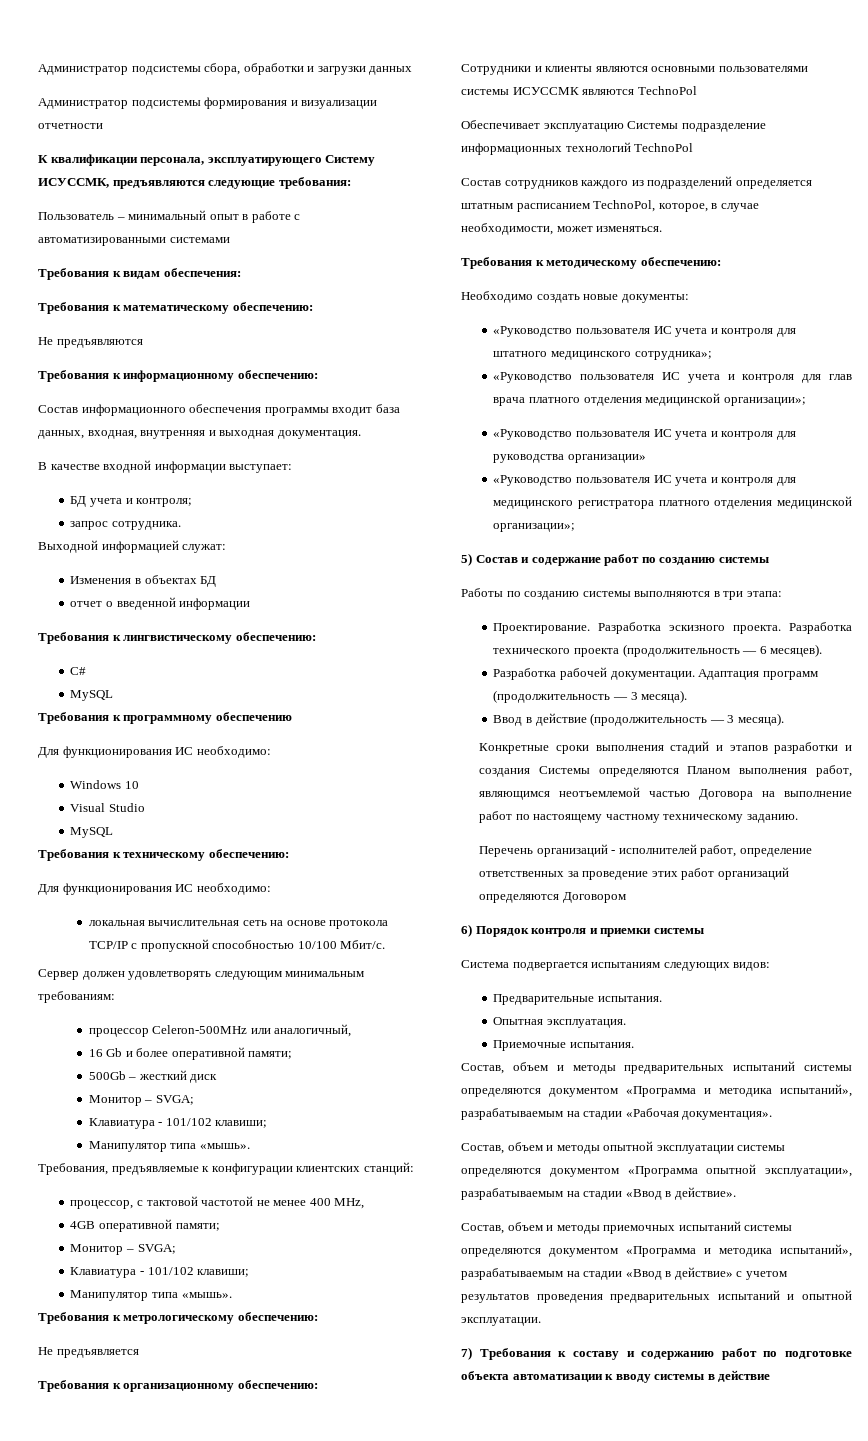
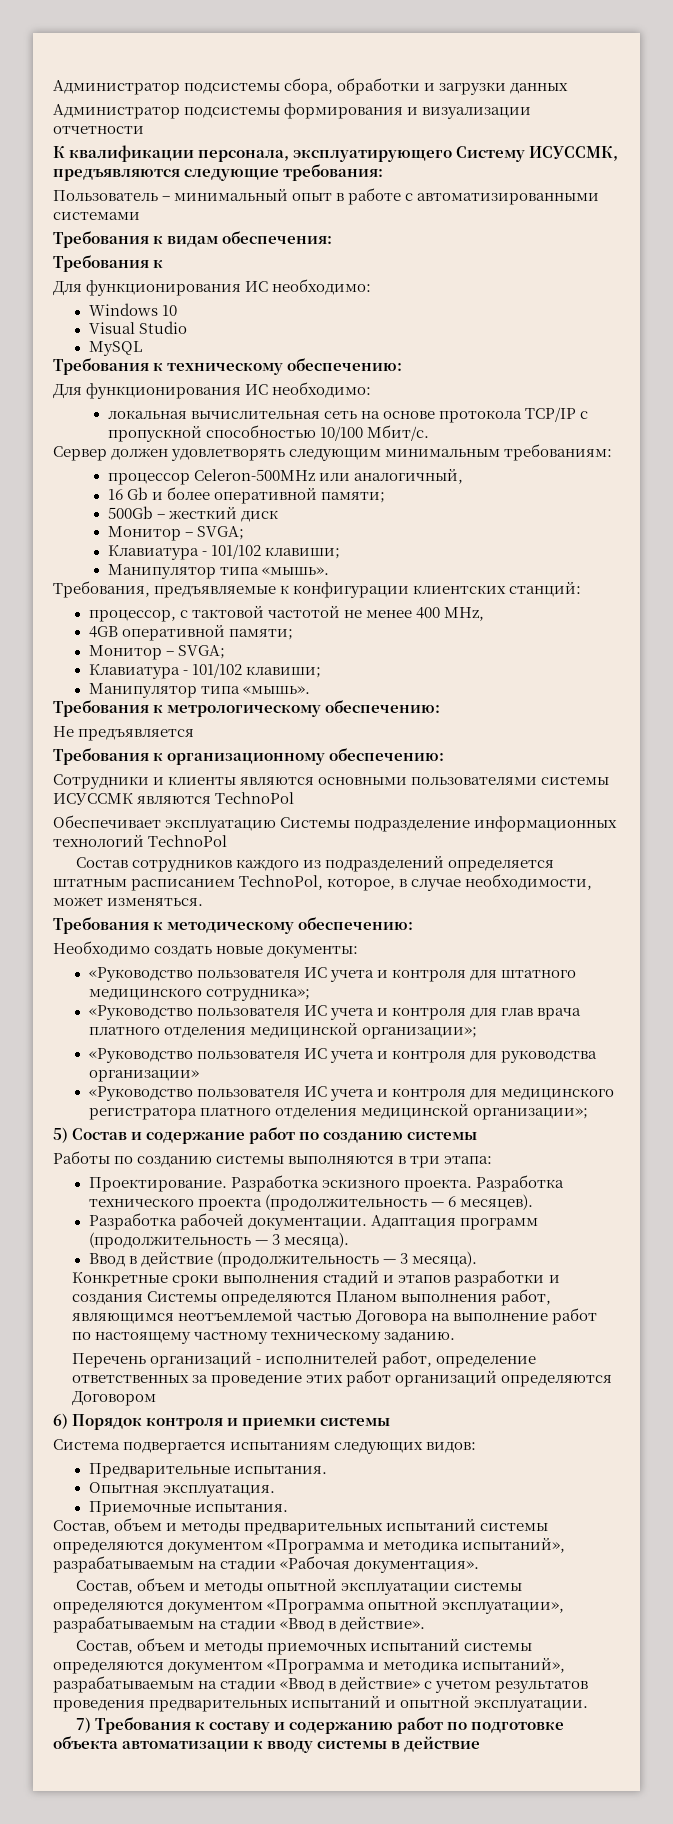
  Требования к видам обеспечения:
- Требования к математическому обеспечению:
- Не предъявляются
- Требования к информационному обеспечению:
- Состав информационного обеспечения программы входит база данных, входная, внутренняя и выходная документация.
- В качестве входной информации выступает:
- БД учета и контроля;
- запрос сотрудника.
- Выходной информацией служат:
- Изменения в объектах БД
- отчет о введенной информации
- Требования к лингвистическому обеспечению:
- С#
- MySQL
- Требования к программному обеспечению
+ Требования к

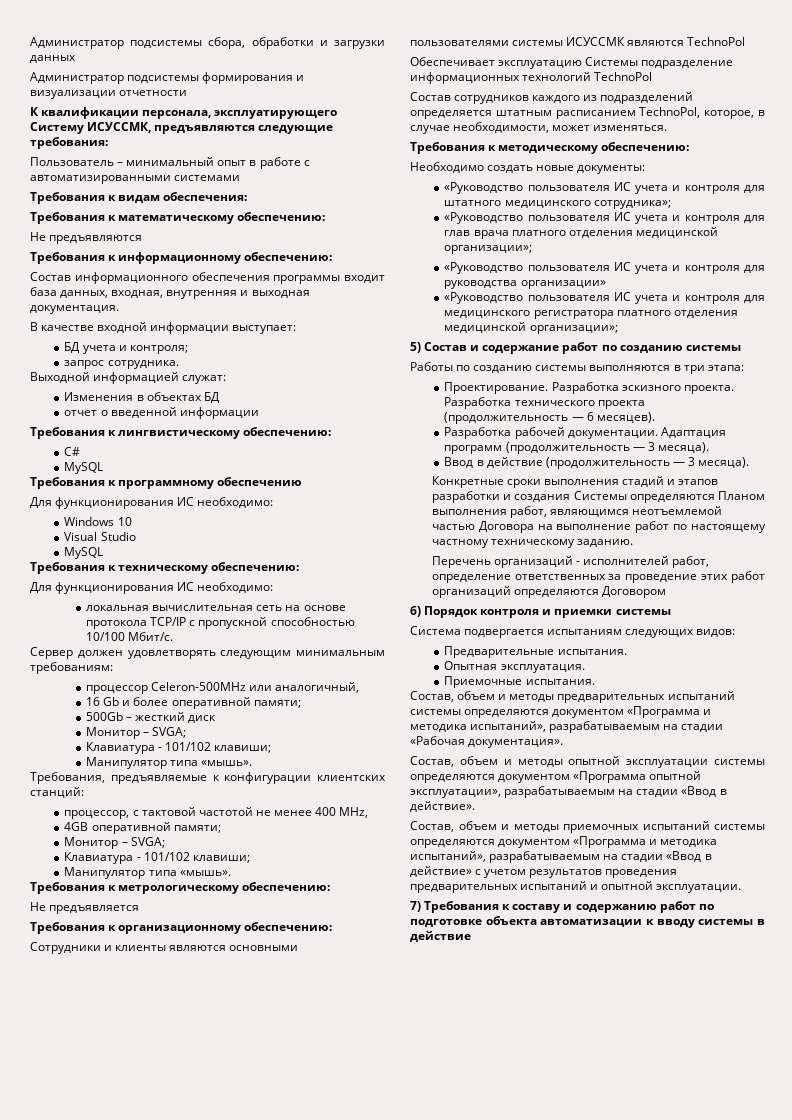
  Требования к видам обеспечения:
- Требования к
+ Требования к математическому обеспечению:
+ Не предъявляются
+ Требования к информационному обеспечению:
+ Состав информационного обеспечения программы входит база данных, входная, внутренняя и выходная документация.
+ В качестве входной информации выступает:
+ БД учета и контроля;
+ запрос сотрудника.
+ Выходной информацией служат:
+ Изменения в объектах БД
+ отчет о введенной информации
+ Требования к лингвистическому обеспечению:
+ С#
+ MySQL
+ Требования к программному обеспечению

